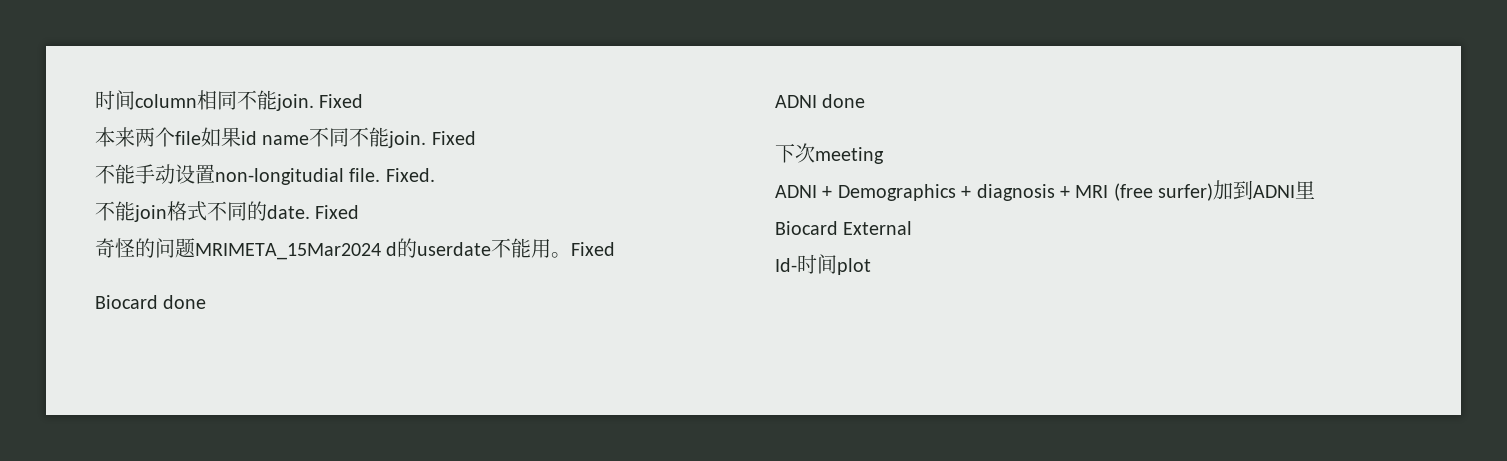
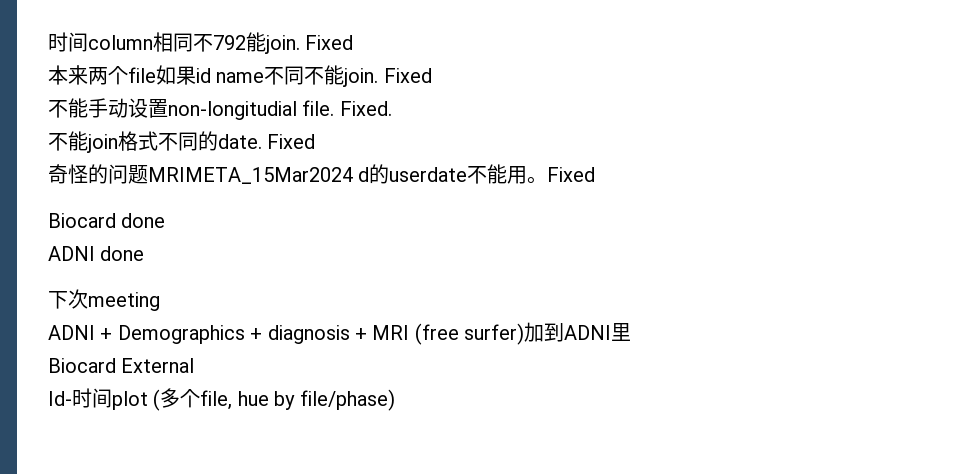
- 时间column相同不能join.
+ 时间column相同不792能join.
- Id-时间plot
+ Id-时间plot (多个file, hue by file/phase)

